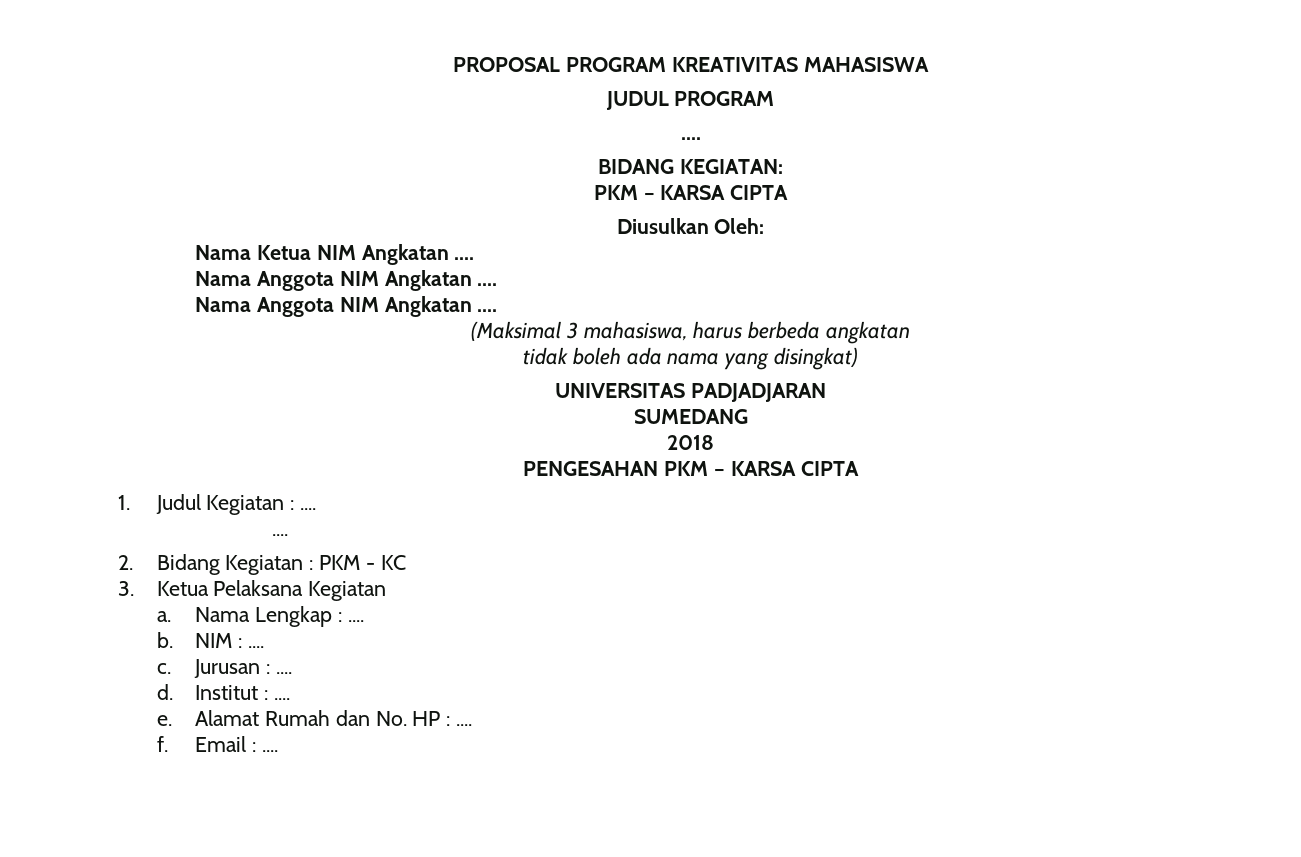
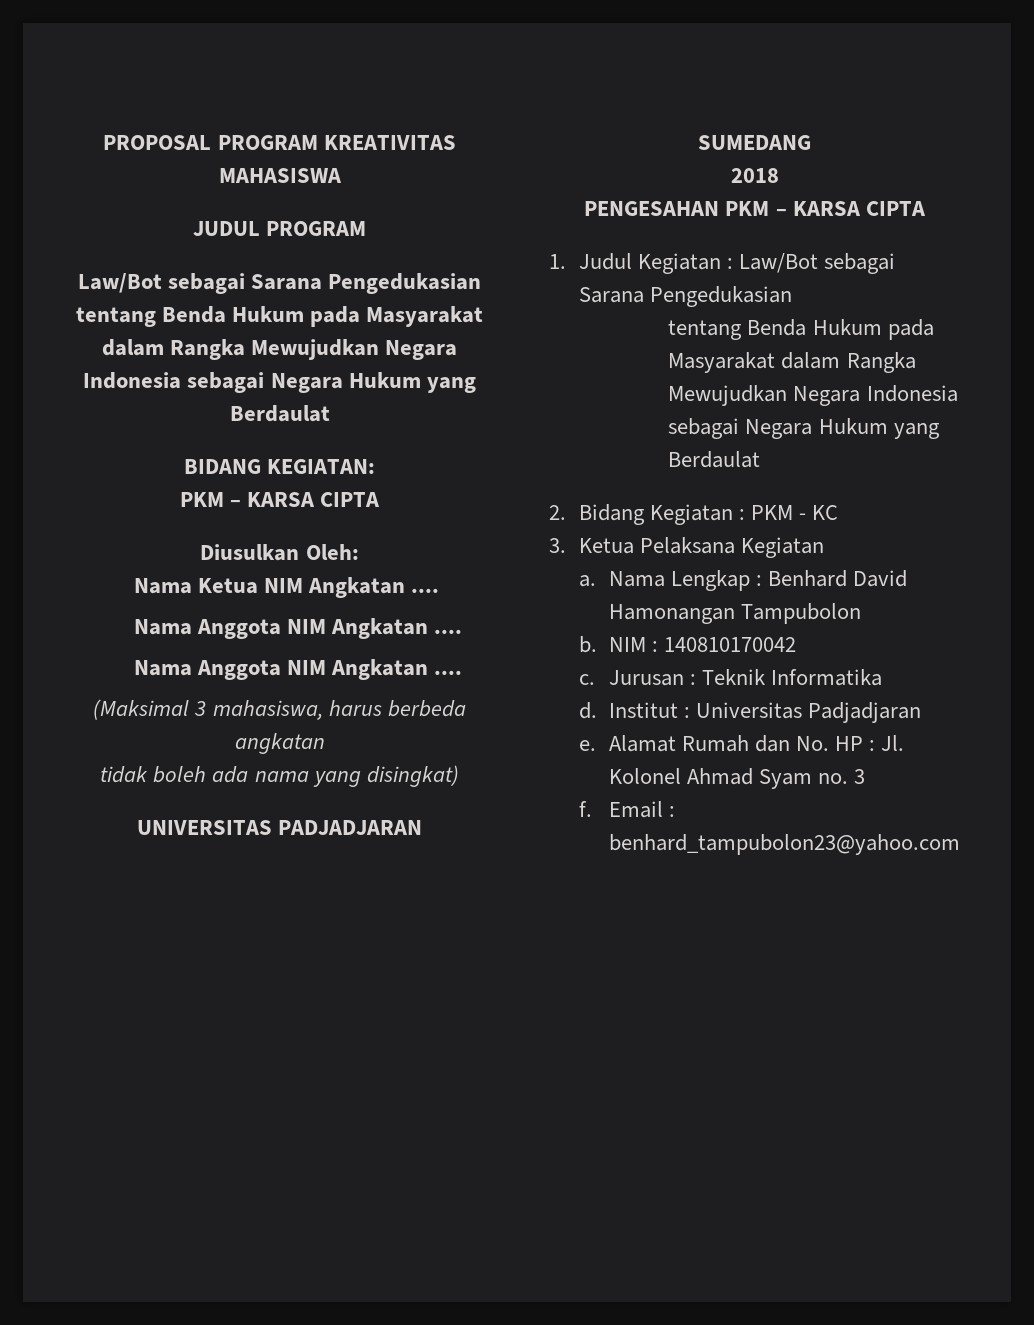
  JUDUL PROGRAM
- ....
+ Law/Bot sebagai Sarana Pengedukasian tentang Benda Hukum pada Masyarakat dalam Rangka Mewujudkan Negara Indonesia sebagai Negara Hukum yang Berdaulat
- 1. Judul Kegiatan : ....
- ....
+ 1. Judul Kegiatan : Law/Bot sebagai Sarana Pengedukasian
+ tentang Benda Hukum pada Masyarakat dalam Rangka Mewujudkan Negara Indonesia sebagai Negara Hukum yang Berdaulat
- Nama Lengkap : ....
+ Nama Lengkap : Benhard David Hamonangan Tampubolon
- NIM : ....
+ NIM : 140810170042
- Jurusan : ....
+ Jurusan : Teknik Informatika
- Institut : ....
+ Institut : Universitas Padjadjaran
- Alamat Rumah dan No. HP : ....
+ Alamat Rumah dan No. HP : Jl. Kolonel Ahmad Syam no. 3
- Email : ....
+ Email : benhard_tampubolon23@yahoo.com

